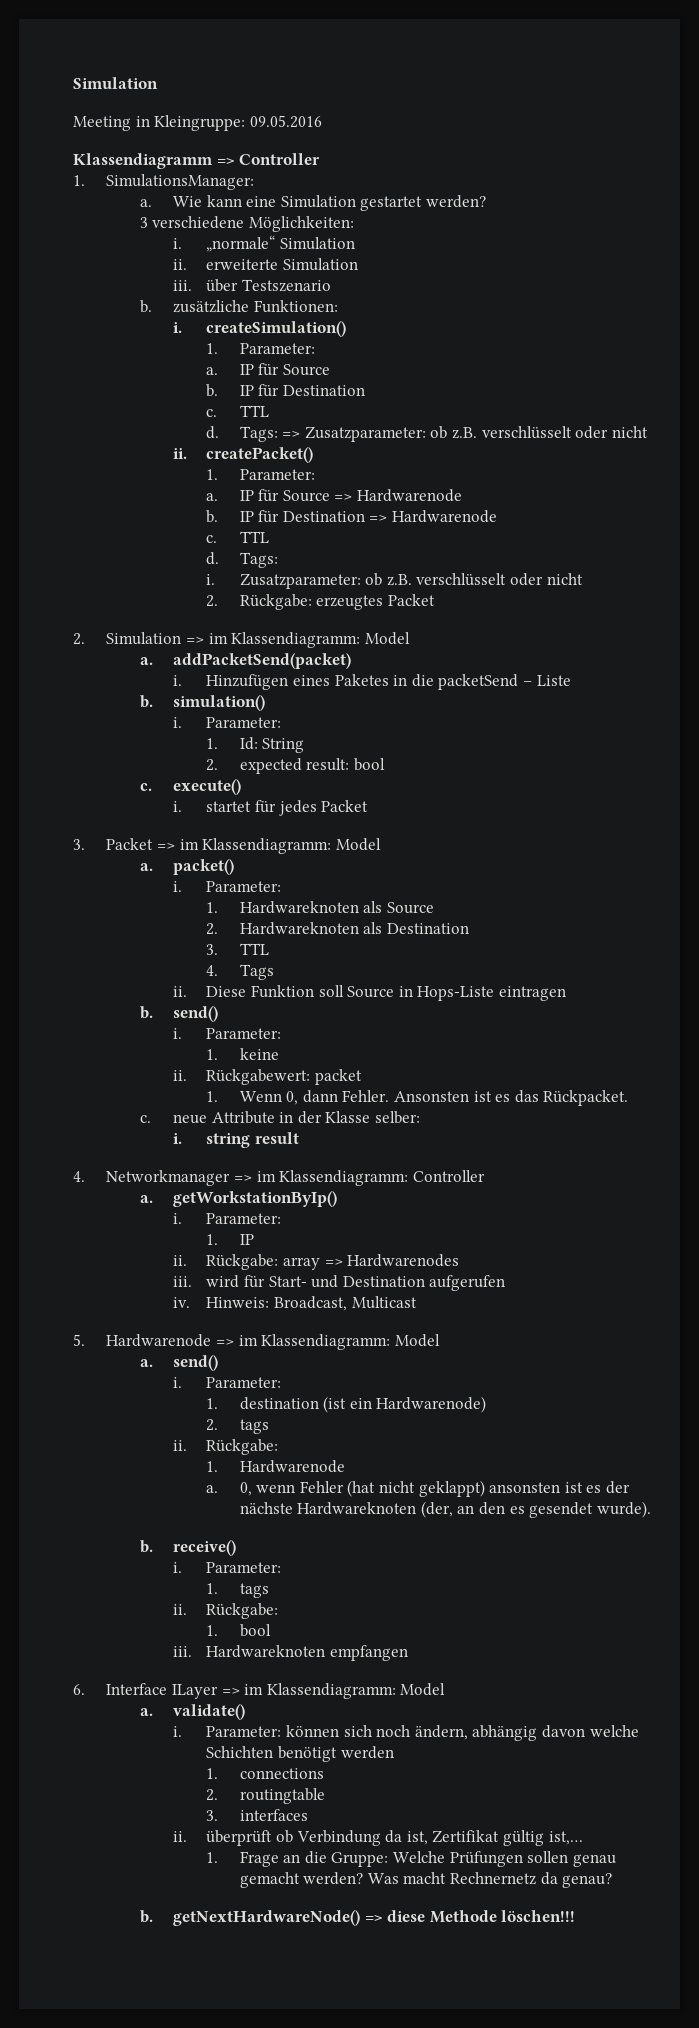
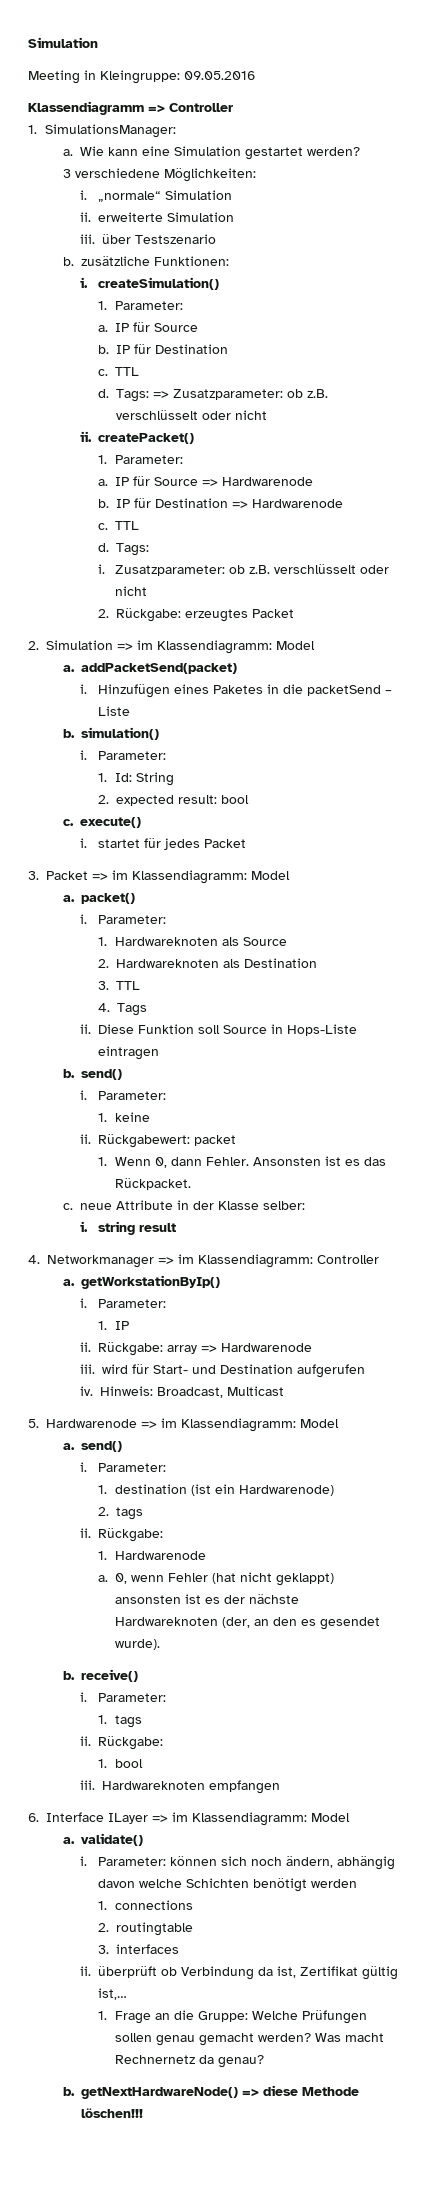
- Rückgabe: array => Hardwarenodes
+ Rückgabe: array => Hardwarenode

